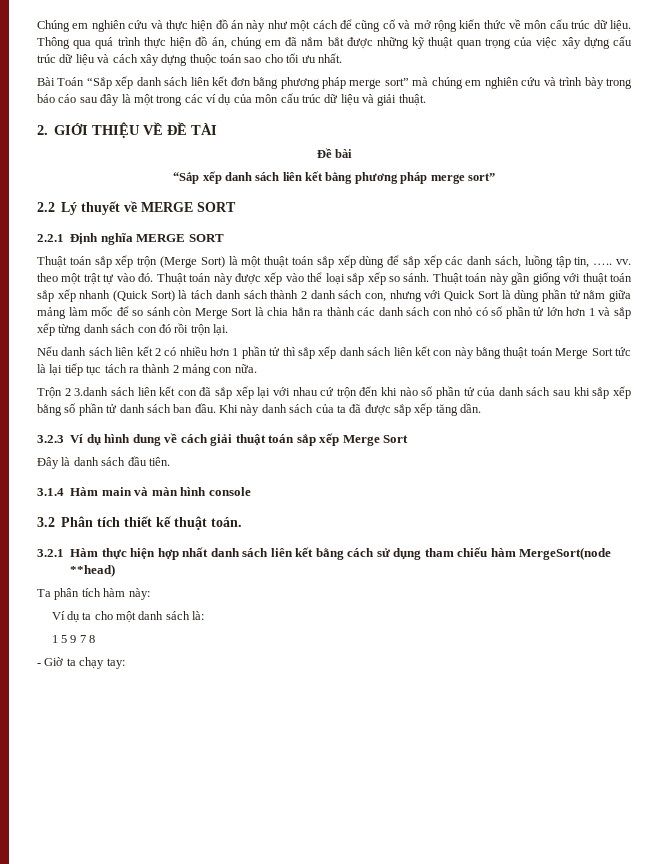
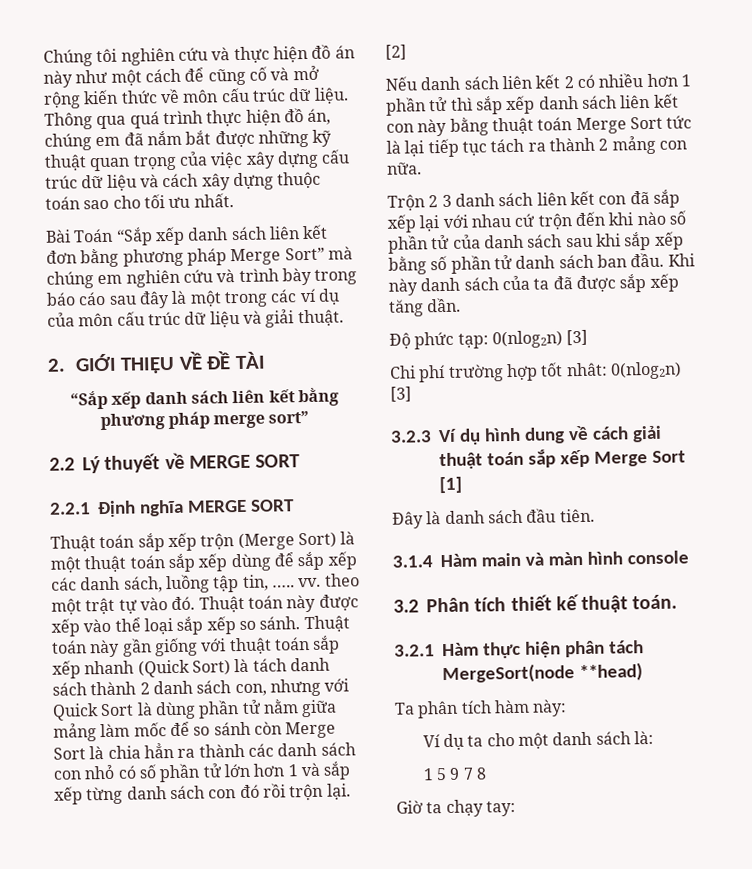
- Chúng em nghiên cứu và thực hiện đồ án này như một cách để cũng cố và mở rộng kiến thức về môn cấu trúc dữ liệu.
+ Chúng tôi nghiên cứu và thực hiện đồ án này như một cách để cũng cố và mở rộng kiến thức về môn cấu trúc dữ liệu.
- Bài Toán “Sắp xếp danh sách liên kết đơn bằng phương pháp merge sort” mà chúng em nghiên cứu và trình bày trong báo cáo sau đây là một trong các ví dụ của môn cấu trúc dữ liệu và giải thuật.
+ Bài Toán “Sắp xếp danh sách liên kết đơn bằng phương pháp Merge Sort” mà chúng em nghiên cứu và trình bày trong báo cáo sau đây là một trong các ví dụ của môn cấu trúc dữ liệu và giải thuật.
- Đề bài
+ [2]
- Trộn 2 3.danh sách liên kết con đã sắp xếp lại với nhau cứ trộn đến khi nào số phần tử của danh sách sau khi sắp xếp bằng số phần tử danh sách ban đầu.
+ Trộn 2 3 danh sách liên kết con đã sắp xếp lại với nhau cứ trộn đến khi nào số phần tử của danh sách sau khi sắp xếp bằng số phần tử danh sách ban đầu.
+ Độ phức tạp: 0(nlog2n) [3]
+ Chi phí trường hợp tốt nhât: 0(nlog2n) [3]
- 3.2.3 Ví dụ hình dung về cách giải thuật toán sắp xếp Merge Sort
+ 3.2.3 Ví dụ hình dung về cách giải thuật toán sắp xếp Merge Sort [1]
- 3.2.1 Hàm thực hiện hợp nhất danh sách liên kết bằng cách sử dụng tham chiếu hàm MergeSort(node **head)
+ 3.2.1 Hàm thực hiện phân tách MergeSort(node **head)
- - Giờ ta chạy tay:
+ Giờ ta chạy tay:

